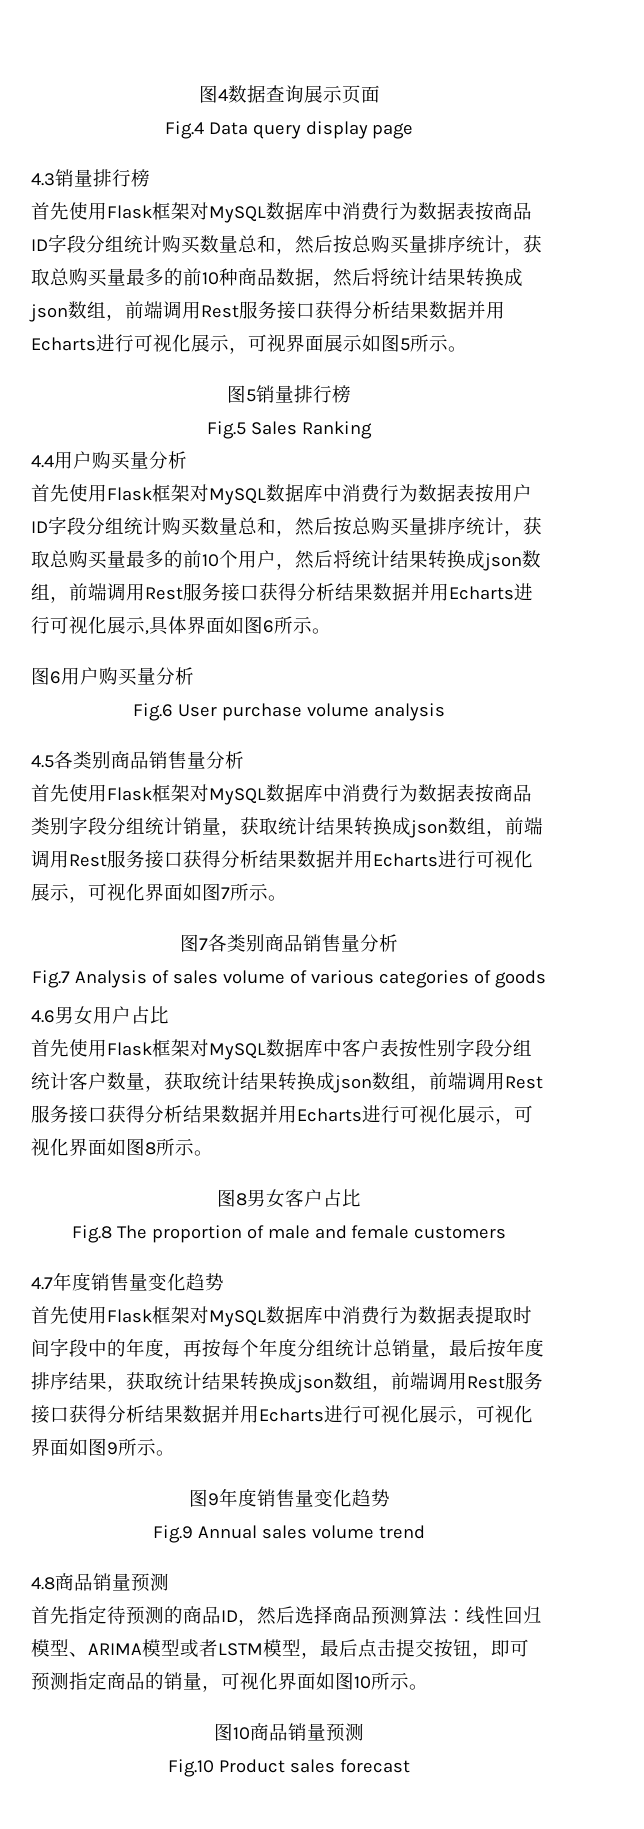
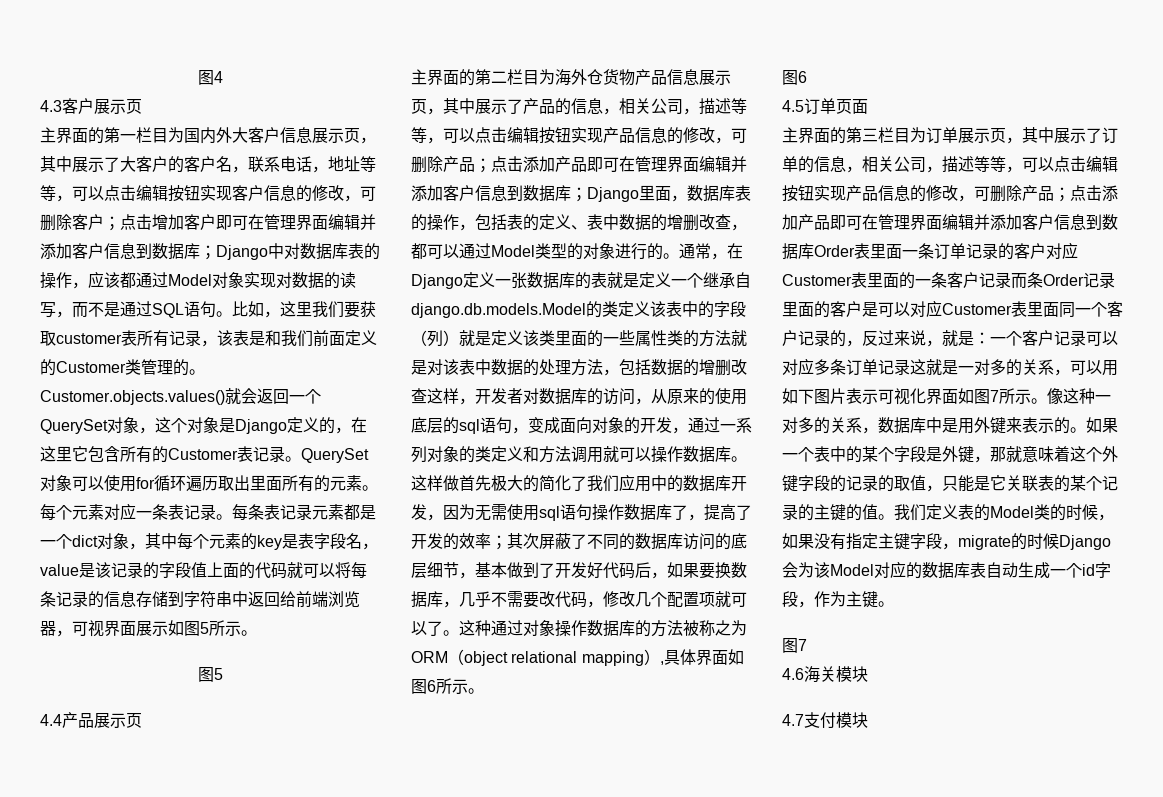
- 图4数据查询展示页面
- Fig.4 Data query display page
- 4.3销量排行榜
- 首先使用Flask框架对MySQL数据库中消费行为数据表按商品ID字段分组统计购买数量总和，然后按总购买量排序统计，获取总购买量最多的前10种商品数据，然后将统计结果转换成json数组，前端调用Rest服务接口获得分析结果数据并用Echarts进行可视化展示，可视界面展示如图5所示。
- 图5销量排行榜
- Fig.5 Sales Ranking
- 4.4用户购买量分析
- 首先使用Flask框架对MySQL数据库中消费行为数据表按用户ID字段分组统计购买数量总和，然后按总购买量排序统计，获取总购买量最多的前10个用户，然后将统计结果转换成json数组，前端调用Rest服务接口获得分析结果数据并用Echarts进行可视化展示,具体界面如图6所示。
- 图6用户购买量分析
- Fig.6 User purchase volume analysis
- 4.5各类别商品销售量分析
- 首先使用Flask框架对MySQL数据库中消费行为数据表按商品类别字段分组统计销量，获取统计结果转换成json数组，前端调用Rest服务接口获得分析结果数据并用Echarts进行可视化展示，可视化界面如图7所示。
- 图7各类别商品销售量分析
- Fig.7 Analysis of sales volume of various categories of goods
- 4.6男女用户占比
- 首先使用Flask框架对MySQL数据库中客户表按性别字段分组统计客户数量，获取统计结果转换成json数组，前端调用Rest服务接口获得分析结果数据并用Echarts进行可视化展示，可视化界面如图8所示。
- 图8男女客户占比
- Fig.8 The proportion of male and female customers
- 4.7年度销售量变化趋势
- 首先使用Flask框架对MySQL数据库中消费行为数据表提取时间字段中的年度，再按每个年度分组统计总销量，最后按年度排序结果，获取统计结果转换成json数组，前端调用Rest服务接口获得分析结果数据并用Echarts进行可视化展示，可视化界面如图9所示。
- 图9年度销售量变化趋势
- Fig.9 Annual sales volume trend
- 4.8商品销量预测
- 首先指定待预测的商品ID，然后选择商品预测算法：线性回归模型、ARIMA模型或者LSTM模型，最后点击提交按钮，即可预测指定商品的销量，可视化界面如图10所示。
- 图10商品销量预测
- Fig.10 Product sales forecast
+ 图4
+ 4.3客户展示页
+ 主界面的第一栏目为国内外大客户信息展示页，其中展示了大客户的客户名，联系电话，地址等等，可以点击编辑按钮实现客户信息的修改，可删除客户；点击增加客户即可在管理界面编辑并添加客户信息到数据库；Django中对数据库表的操作，应该都通过Model对象实现对数据的读写，而不是通过SQL语句。比如，这里我们要获取customer表所有记录，该表是和我们前面定义的Customer类管理的。Customer.objects.values()就会返回一个QuerySet对象，这个对象是Django定义的，在这里它包含所有的Customer表记录。QuerySet对象可以使用for循环遍历取出里面所有的元素。每个元素对应一条表记录。每条表记录元素都是一个dict对象，其中每个元素的key是表字段名，value是该记录的字段值上面的代码就可以将每条记录的信息存储到字符串中返回给前端浏览器，可视界面展示如图5所示。
+ 图5
+ 4.4产品展示页
+ 主界面的第二栏目为海外仓货物产品信息展示页，其中展示了产品的信息，相关公司，描述等等，可以点击编辑按钮实现产品信息的修改，可删除产品；点击添加产品即可在管理界面编辑并添加客户信息到数据库；Django里面，数据库表的操作，包括表的定义、表中数据的增删改查，都可以通过Model类型的对象进行的。通常，在Django定义一张数据库的表就是定义一个继承自django.db.models.Model的类定义该表中的字段（列）就是定义该类里面的一些属性类的方法就是对该表中数据的处理方法，包括数据的增删改查这样，开发者对数据库的访问，从原来的使用底层的sql语句，变成面向对象的开发，通过一系列对象的类定义和方法调用就可以操作数据库。这样做首先极大的简化了我们应用中的数据库开发，因为无需使用sql语句操作数据库了，提高了开发的效率；其次屏蔽了不同的数据库访问的底层细节，基本做到了开发好代码后，如果要换数据库，几乎不需要改代码，修改几个配置项就可以了。这种通过对象操作数据库的方法被称之为ORM（object relational mapping）,具体界面如图6所示。
+ 图6
+ 4.5订单页面
+ 主界面的第三栏目为订单展示页，其中展示了订单的信息，相关公司，描述等等，可以点击编辑按钮实现产品信息的修改，可删除产品；点击添加产品即可在管理界面编辑并添加客户信息到数据库Order表里面一条订单记录的客户对应Customer表里面的一条客户记录而条Order记录里面的客户是可以对应Customer表里面同一个客户记录的，反过来说，就是：一个客户记录可以对应多条订单记录这就是一对多的关系，可以用如下图片表示可视化界面如图7所示。像这种一对多的关系，数据库中是用外键来表示的。如果一个表中的某个字段是外键，那就意味着这个外键字段的记录的取值，只能是它关联表的某个记录的主键的值。我们定义表的Model类的时候，如果没有指定主键字段，migrate的时候Django会为该Model对应的数据库表自动生成一个id字段，作为主键。
+ 图7
+ 4.6海关模块
+ 4.7支付模块

